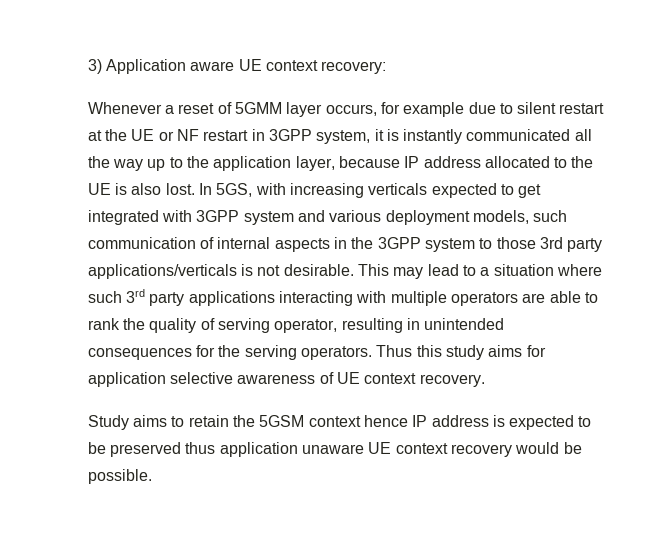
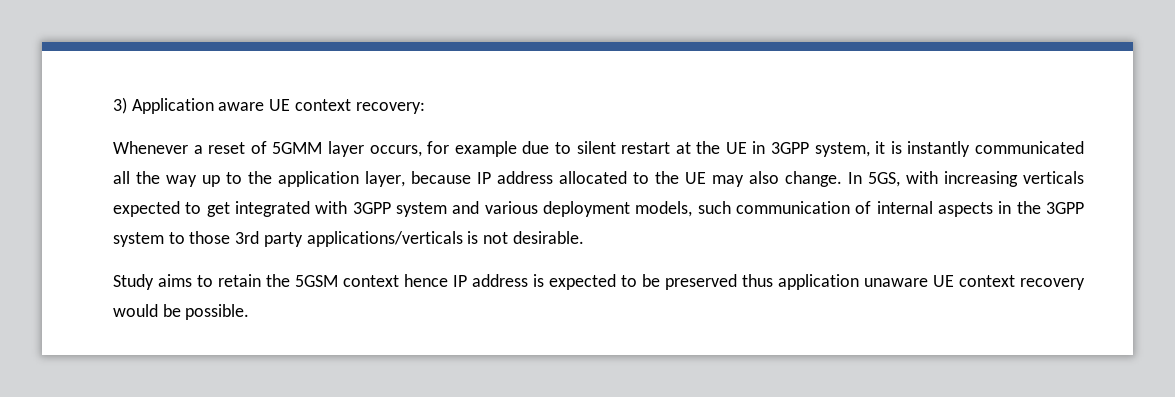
- Whenever a reset of 5GMM layer occurs, for example due to silent restart at the UE or NF restart in 3GPP system, it is instantly communicated all the way up to the application layer, because IP address allocated to the UE is also lost.
+ Whenever a reset of 5GMM layer occurs, for example due to silent restart at the UE in 3GPP system, it is instantly communicated all the way up to the application layer, because IP address allocated to the UE may also change.
- This may lead to a situation where such 3rd party applications interacting with multiple operators are able to rank the quality of serving operator, resulting in unintended consequences for the serving operators. Thus this study aims for application selective awareness of UE context recovery.

